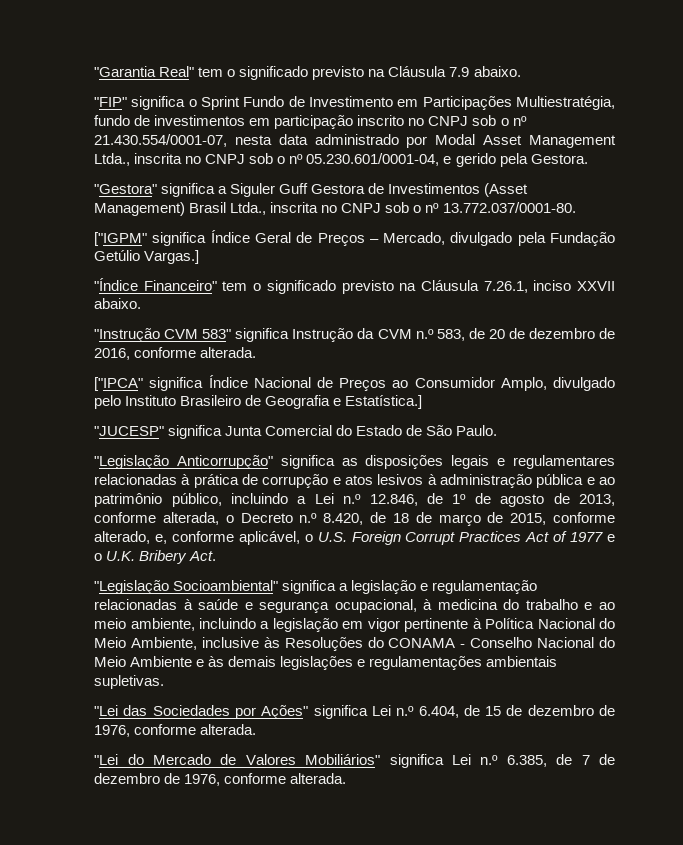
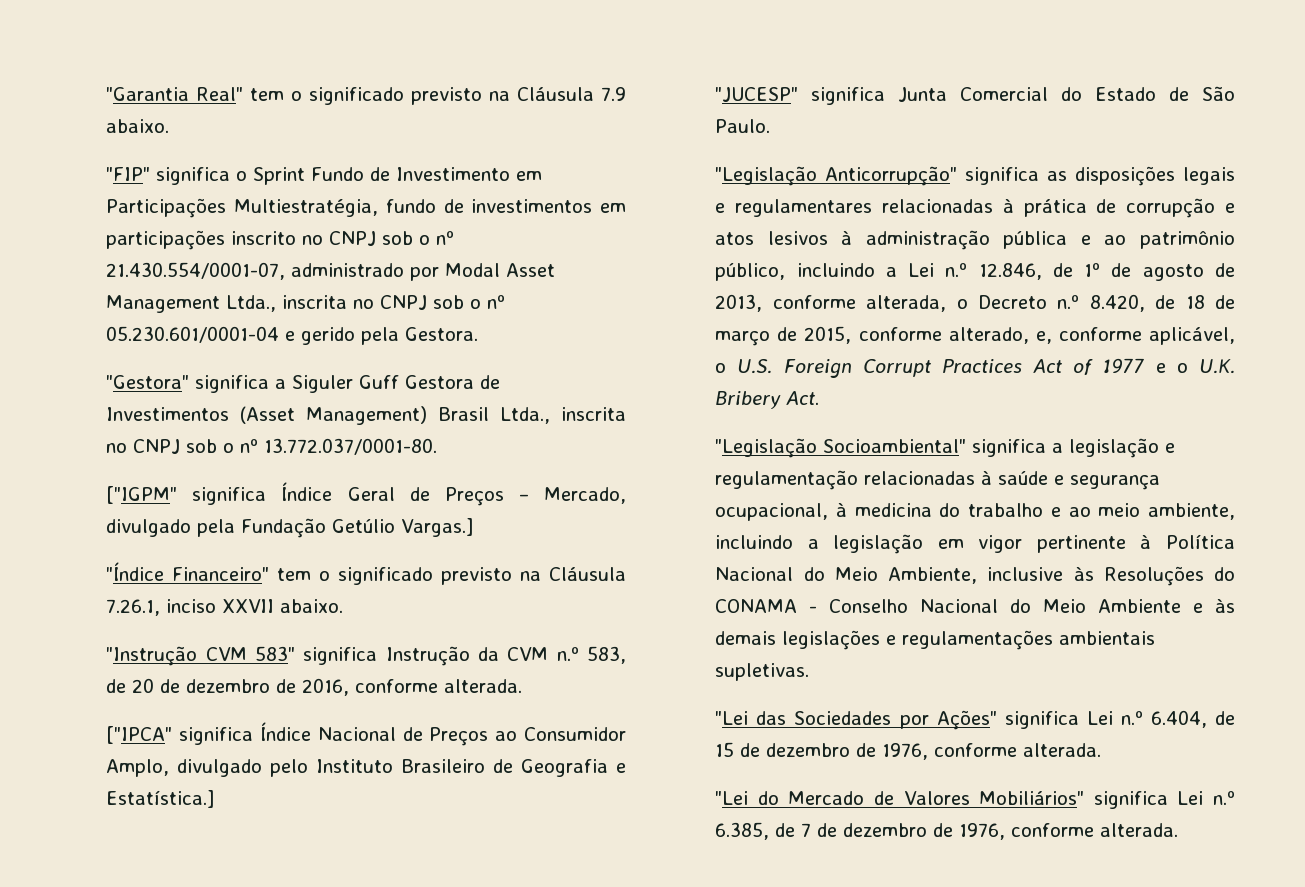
- "FIP" significa o Sprint Fundo de Investimento em Participações Multiestratégia, fundo de investimentos em participação inscrito no CNPJ sob o nº 21.430.554/0001-07, nesta data administrado por Modal Asset Management Ltda., inscrita no CNPJ sob o nº 05.230.601/0001-04, e gerido pela Gestora.
+ "FIP" significa o Sprint Fundo de Investimento em Participações Multiestratégia, fundo de investimentos em participações inscrito no CNPJ sob o nº 21.430.554/0001-07, administrado por Modal Asset Management Ltda., inscrita no CNPJ sob o nº 05.230.601/0001-04 e gerido pela Gestora.

